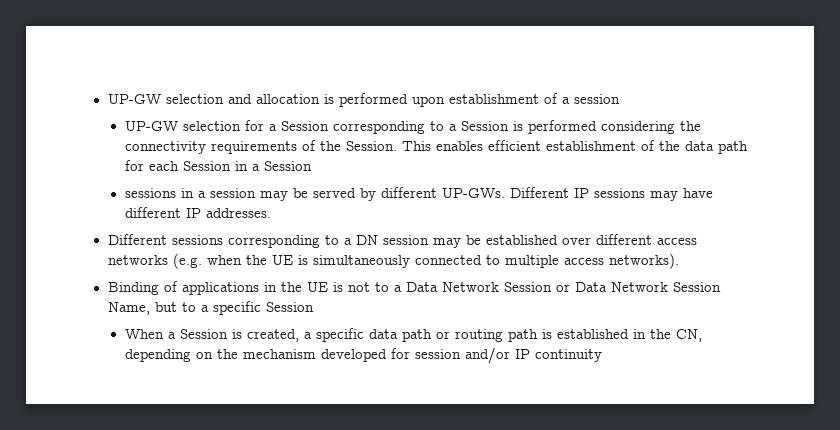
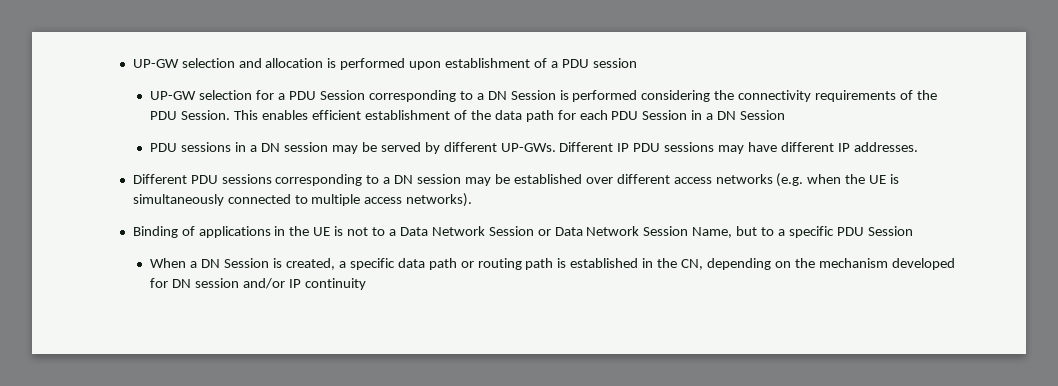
- UP-GW selection and allocation is performed upon establishment of a session
+ UP-GW selection and allocation is performed upon establishment of a PDU session
- UP-GW selection for a Session corresponding to a Session is performed considering the connectivity requirements of the Session.
+ UP-GW selection for a PDU Session corresponding to a DN Session is performed considering the connectivity requirements of the PDU Session.
- This enables efficient establishment of the data path for each Session in a Session
- sessions in a session may be served by different UP-GWs.
+ This enables efficient establishment of the data path for each PDU Session in a DN Session
+ PDU sessions in a DN session may be served by different UP-GWs.
- Different IP sessions may have different IP addresses.
+ Different IP PDU sessions may have different IP addresses.
- Different sessions corresponding to a DN session may be established over different access networks (e.g. when the UE is simultaneously connected to multiple access networks).
+ Different PDU sessions corresponding to a DN session may be established over different access networks (e.g. when the UE is simultaneously connected to multiple access networks).
- Binding of applications in the UE is not to a Data Network Session or Data Network Session Name, but to a specific Session
+ Binding of applications in the UE is not to a Data Network Session or Data Network Session Name, but to a specific PDU Session
- When a Session is created, a specific data path or routing path is established in the CN, depending on the mechanism developed for session and/or IP continuity
+ When a DN Session is created, a specific data path or routing path is established in the CN, depending on the mechanism developed for DN session and/or IP continuity

